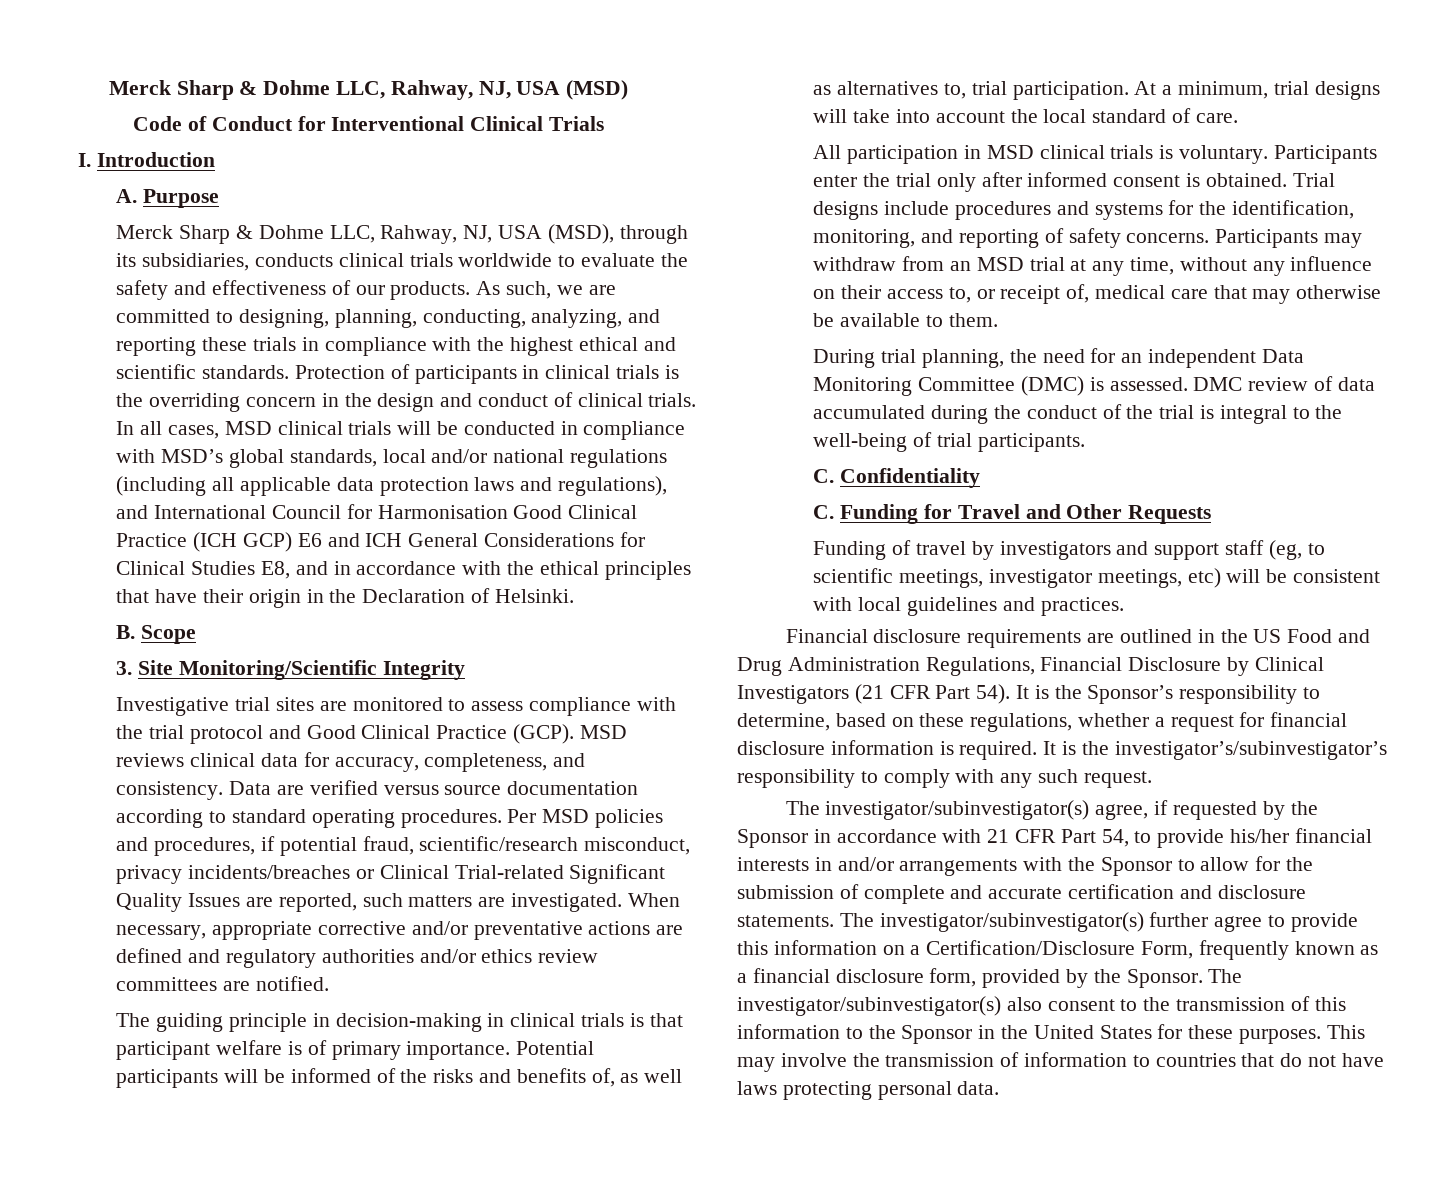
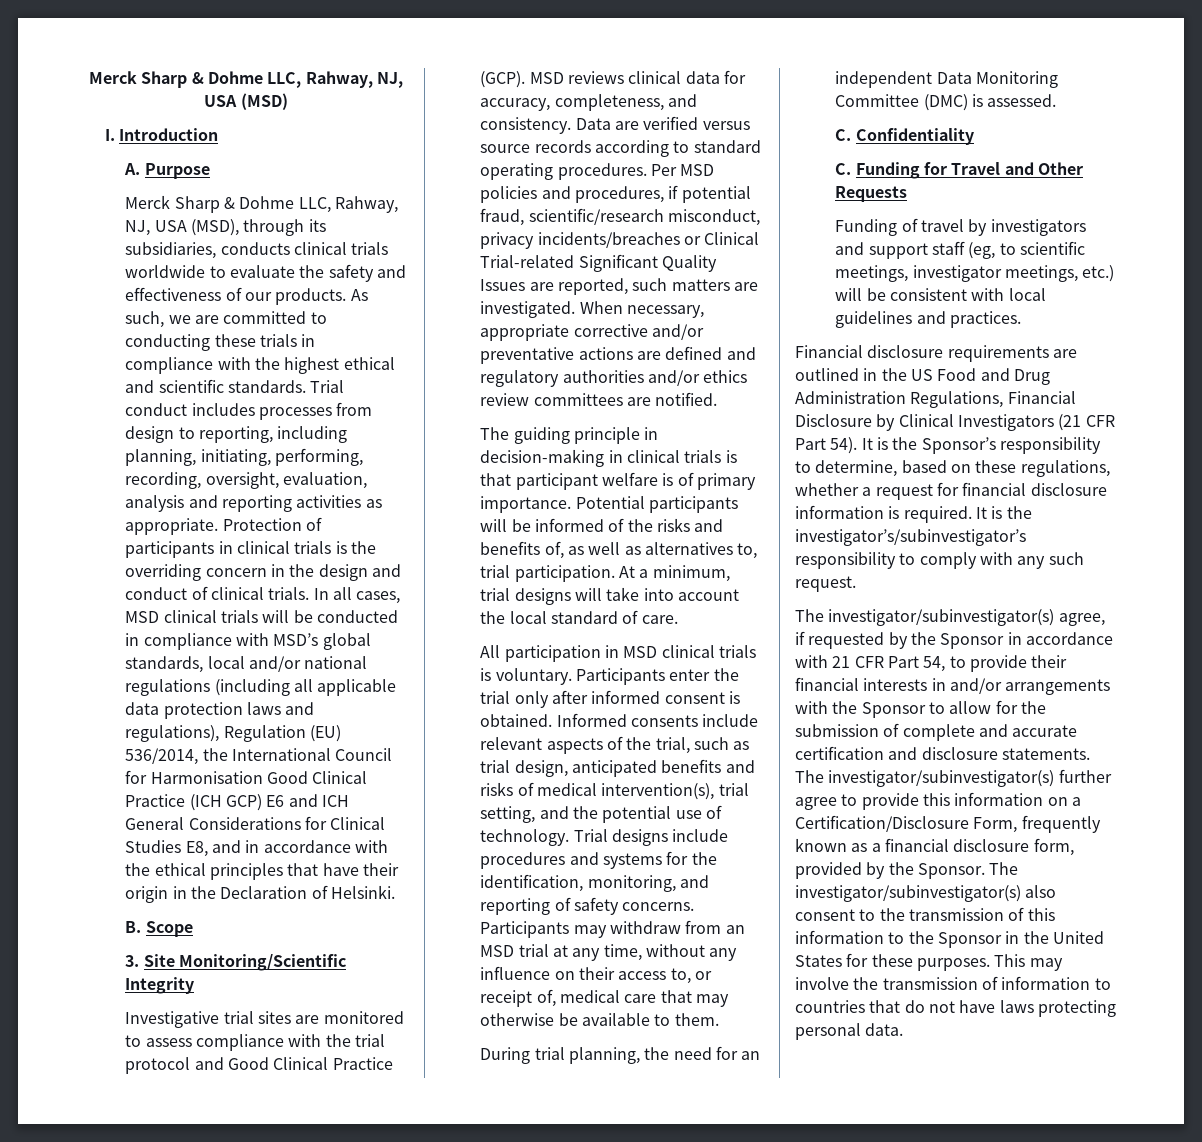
- Code of Conduct for Interventional Clinical Trials
- As such, we are committed to designing, planning, conducting, analyzing, and reporting these trials in compliance with the highest ethical and scientific standards.
+ As such, we are committed to conducting these trials in compliance with the highest ethical and scientific standards.
+ Trial conduct includes processes from design to reporting, including planning, initiating, performing, recording, oversight, evaluation, analysis and reporting activities as appropriate.
- In all cases, MSD clinical trials will be conducted in compliance with MSD’s global standards, local and/or national regulations (including all applicable data protection laws and regulations), and International Council for Harmonisation Good Clinical Practice (ICH GCP) E6 and ICH General Considerations for Clinical Studies E8, and in accordance with the ethical principles that have their origin in the Declaration of Helsinki.
+ In all cases, MSD clinical trials will be conducted in compliance with MSD’s global standards, local and/or national regulations (including all applicable data protection laws and regulations), Regulation (EU) 536/2014, the International Council for Harmonisation Good Clinical Practice (ICH GCP) E6 and ICH General Considerations for Clinical Studies E8, and in accordance with the ethical principles that have their origin in the Declaration of Helsinki.
- Data are verified versus source documentation according to standard operating procedures.
+ Data are verified versus source records according to standard operating procedures.
+ Informed consents include relevant aspects of the trial, such as trial design, anticipated benefits and risks of medical intervention(s), trial setting, and the potential use of technology.
- DMC review of data accumulated during the conduct of the trial is integral to the well-being of trial participants.
- Funding of travel by investigators and support staff (eg, to scientific meetings, investigator meetings, etc) will be consistent with local guidelines and practices.
+ Funding of travel by investigators and support staff (eg, to scientific meetings, investigator meetings, etc.) will be consistent with local guidelines and practices.
- The investigator/subinvestigator(s) agree, if requested by the Sponsor in accordance with 21 CFR Part 54, to provide his/her financial interests in and/or arrangements with the Sponsor to allow for the submission of complete and accurate certification and disclosure statements.
+ The investigator/subinvestigator(s) agree, if requested by the Sponsor in accordance with 21 CFR Part 54, to provide their financial interests in and/or arrangements with the Sponsor to allow for the submission of complete and accurate certification and disclosure statements.

